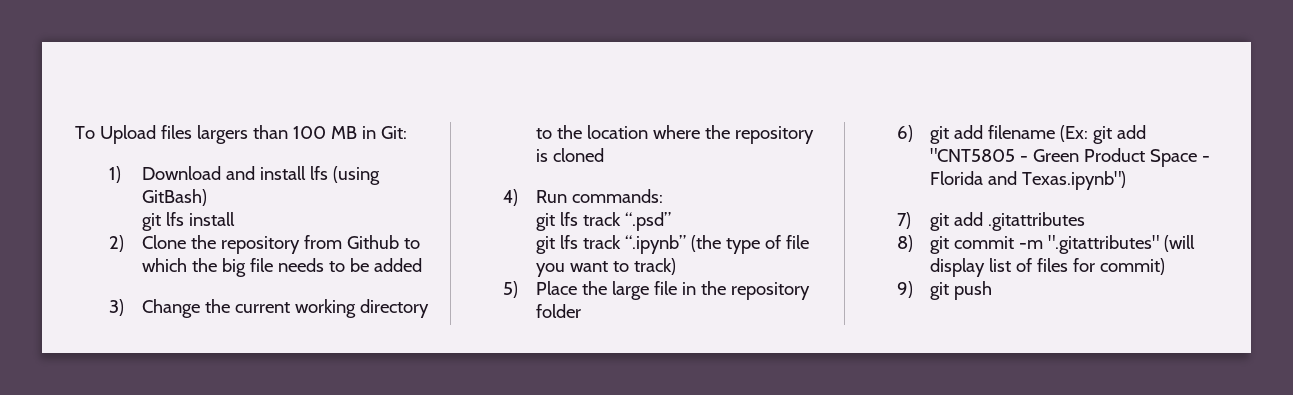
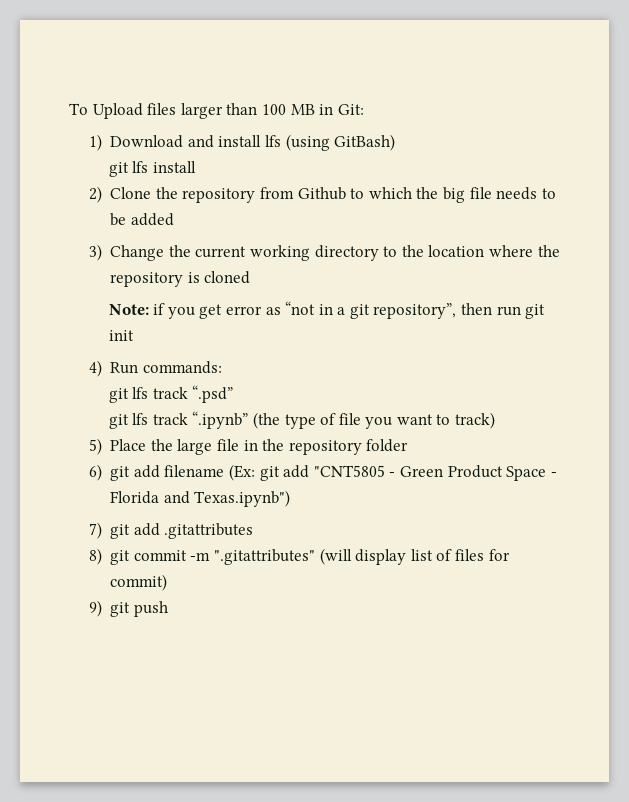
- To Upload files largers than 100 MB in Git:
+ To Upload files larger than 100 MB in Git:
+ Note: if you get error as “not in a git repository”, then run git init

